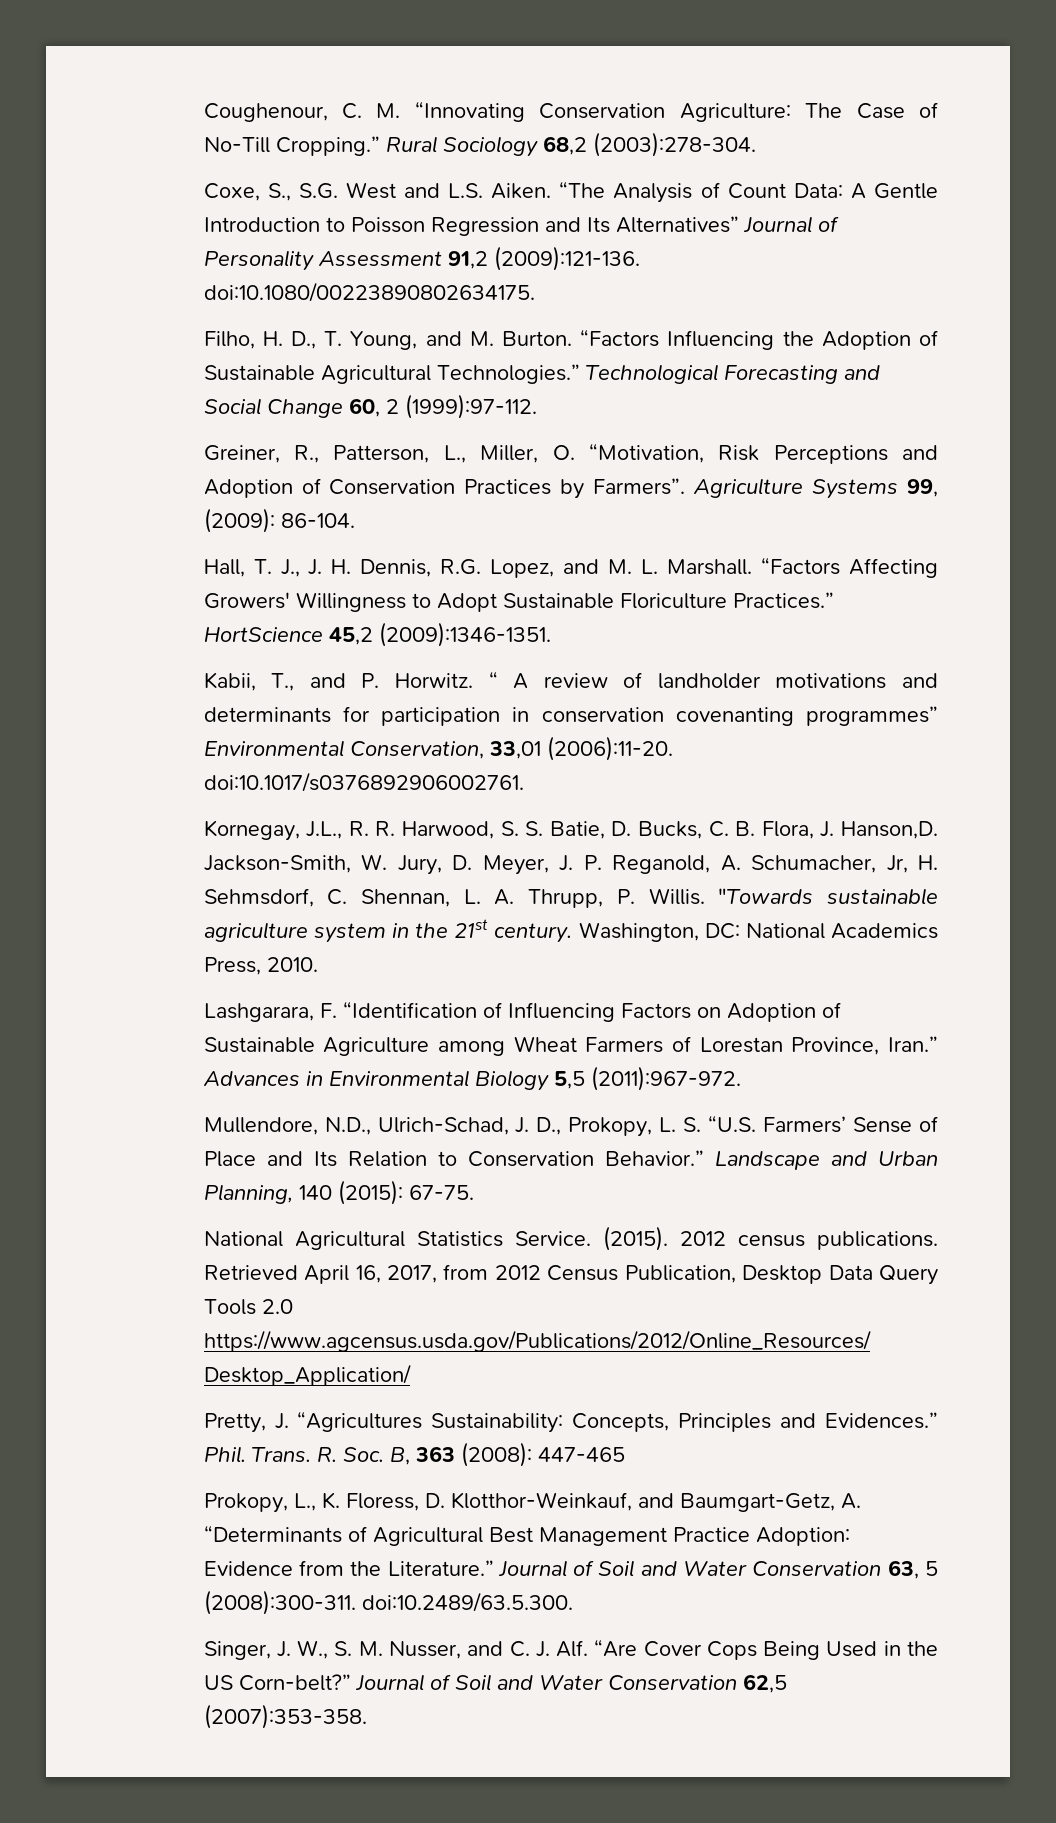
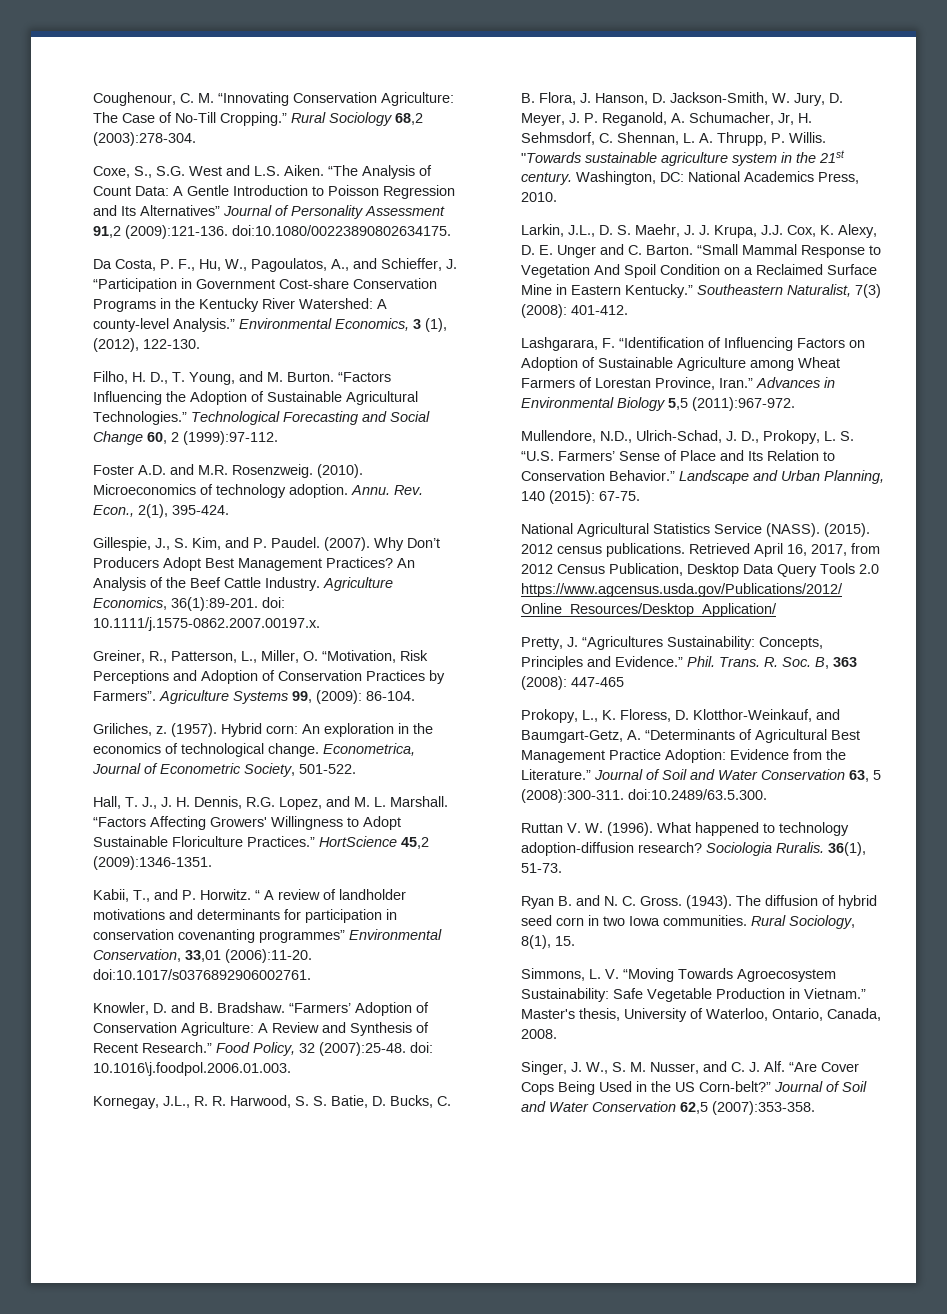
+ Da Costa, P. F., Hu, W., Pagoulatos, A., and Schieffer, J. “Participation in Government Cost-share Conservation Programs in the Kentucky River Watershed: A county-level Analysis.” Environmental Economics, 3 (1), (2012), 122-130.
+ Foster A.D. and M.R. Rosenzweig. (2010). Microeconomics of technology adoption. Annu. Rev. Econ., 2(1), 395-424.
+ Gillespie, J., S. Kim, and P. Paudel. (2007). Why Don’t Producers Adopt Best Management Practices? An Analysis of the Beef Cattle Industry. Agriculture Economics, 36(1):89-201. doi: 10.1111/j.1575-0862.2007.00197.x.
+ Griliches, z. (1957). Hybrid corn: An exploration in the economics of technological change. Econometrica, Journal of Econometric Society, 501-522.
+ Knowler, D. and B. Bradshaw. “Farmers’ Adoption of Conservation Agriculture: A Review and Synthesis of Recent Research.” Food Policy, 32 (2007):25-48. doi: 10.1016\j.foodpol.2006.01.003.
- Kornegay, J.L., R. R. Harwood, S. S. Batie, D. Bucks, C. B. Flora, J. Hanson,D. Jackson-Smith, W. Jury, D. Meyer, J. P. Reganold, A. Schumacher, Jr, H. Sehmsdorf, C. Shennan, L. A. Thrupp, P. Willis.
+ Kornegay, J.L., R. R. Harwood, S. S. Batie, D. Bucks, C. B. Flora, J. Hanson, D. Jackson-Smith, W. Jury, D. Meyer, J. P. Reganold, A. Schumacher, Jr, H. Sehmsdorf, C. Shennan, L. A. Thrupp, P. Willis.
+ Larkin, J.L., D. S. Maehr, J. J. Krupa, J.J. Cox, K. Alexy, D. E. Unger and C. Barton. “Small Mammal Response to Vegetation And Spoil Condition on a Reclaimed Surface Mine in Eastern Kentucky.” Southeastern Naturalist, 7(3) (2008): 401-412.
- National Agricultural Statistics Service.
+ National Agricultural Statistics Service (NASS).
- Pretty, J. “Agricultures Sustainability: Concepts, Principles and Evidences.”
+ Pretty, J. “Agricultures Sustainability: Concepts, Principles and Evidence.”
+ Ruttan V. W. (1996). What happened to technology adoption-diffusion research? Sociologia Ruralis. 36(1), 51-73.
+ Ryan B. and N. C. Gross. (1943). The diffusion of hybrid seed corn in two Iowa communities. Rural Sociology, 8(1), 15.
+ Simmons, L. V. “Moving Towards Agroecosystem Sustainability: Safe Vegetable Production in Vietnam.” Master's thesis, University of Waterloo, Ontario, Canada, 2008.

